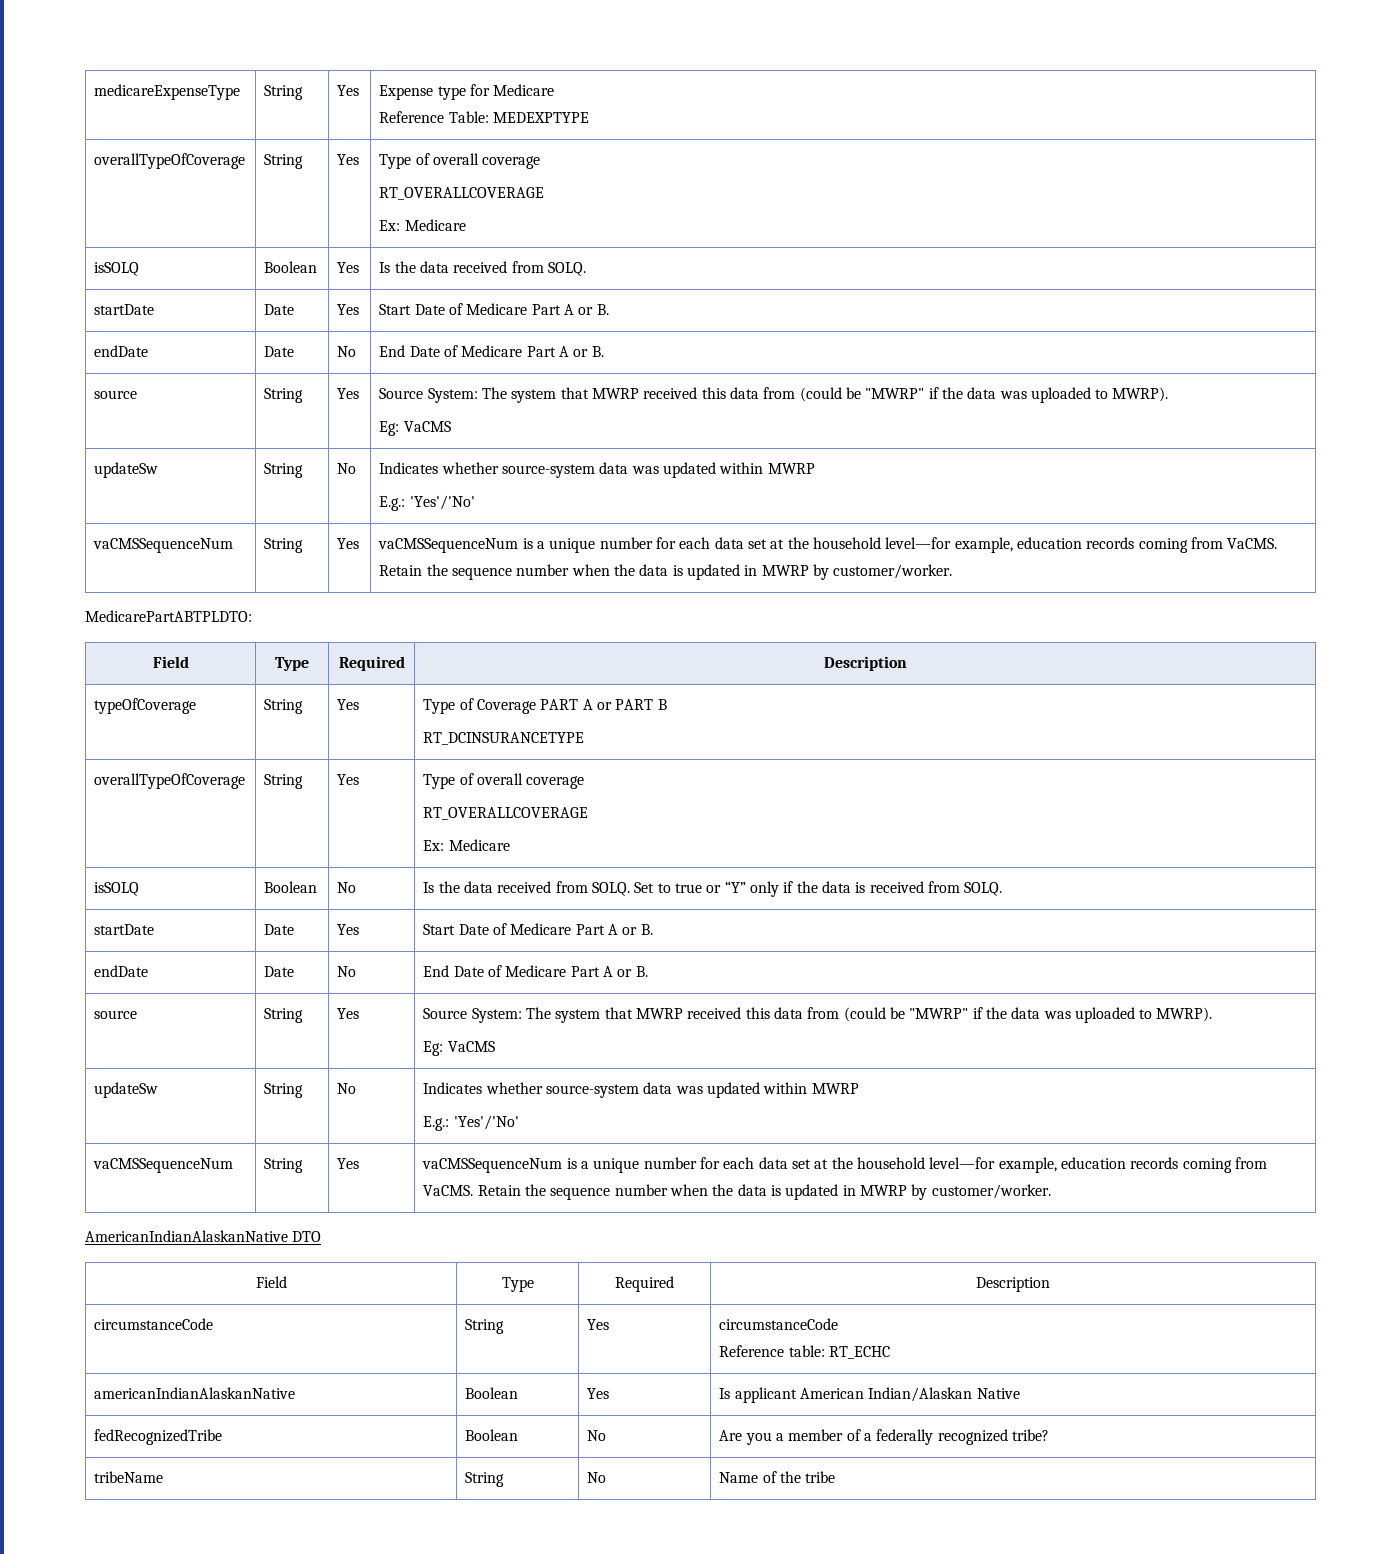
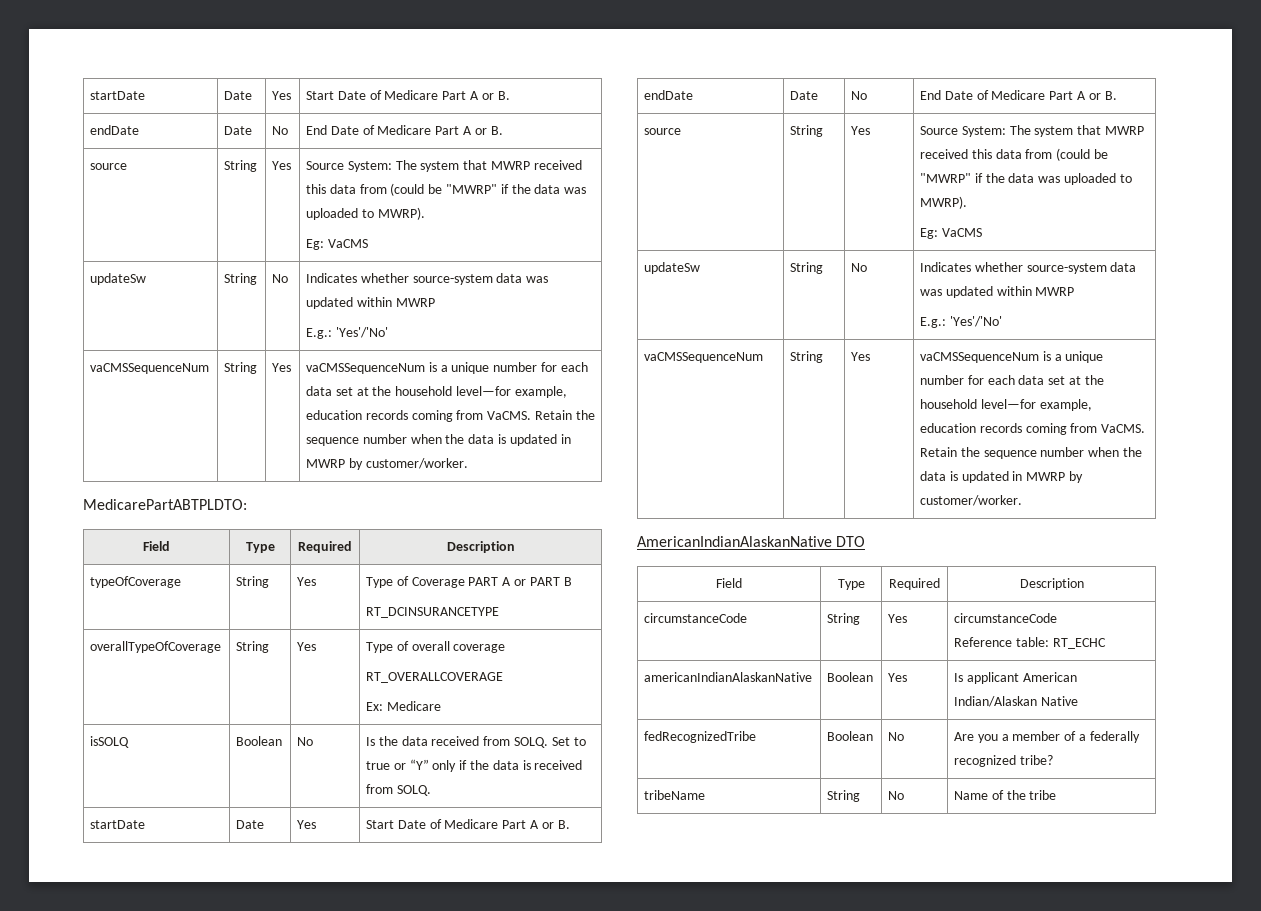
- medicareExpenseType | String | Yes | Expense type for Medicare
- Reference Table: MEDEXPTYPE
- overallTypeOfCoverage | String | Yes | Type of overall coverage
- RT_OVERALLCOVERAGE
- Ex: Medicare
- isSOLQ | Boolean | Yes | Is the data received from SOLQ.

